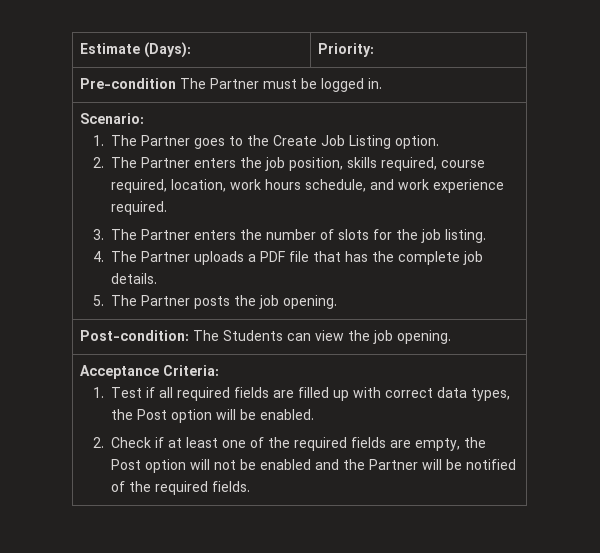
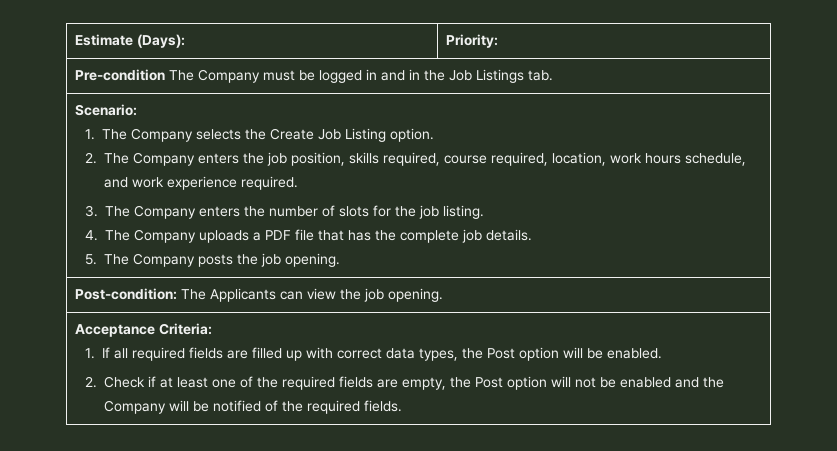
- Pre-condition The Partner must be logged in.
+ Pre-condition The Company must be logged in and in the Job Listings tab.
- 1. The Partner goes to the Create Job Listing option.
+ 1. The Company selects the Create Job Listing option.
- 2. The Partner enters the job position, skills required, course required, location, work hours schedule, and work experience required.
+ 2. The Company enters the job position, skills required, course required, location, work hours schedule, and work experience required.
- 3. The Partner enters the number of slots for the job listing.
+ 3. The Company enters the number of slots for the job listing.
- 4. The Partner uploads a PDF file that has the complete job details.
+ 4. The Company uploads a PDF file that has the complete job details.
- 5. The Partner posts the job opening.
+ 5. The Company posts the job opening.
- Post-condition: The Students can view the job opening.
+ Post-condition: The Applicants can view the job opening.
- 1. Test if all required fields are filled up with correct data types, the Post option will be enabled.
+ 1. If all required fields are filled up with correct data types, the Post option will be enabled.
- 2. Check if at least one of the required fields are empty, the Post option will not be enabled and the Partner will be notified of the required fields.
+ 2. Check if at least one of the required fields are empty, the Post option will not be enabled and the Company will be notified of the required fields.

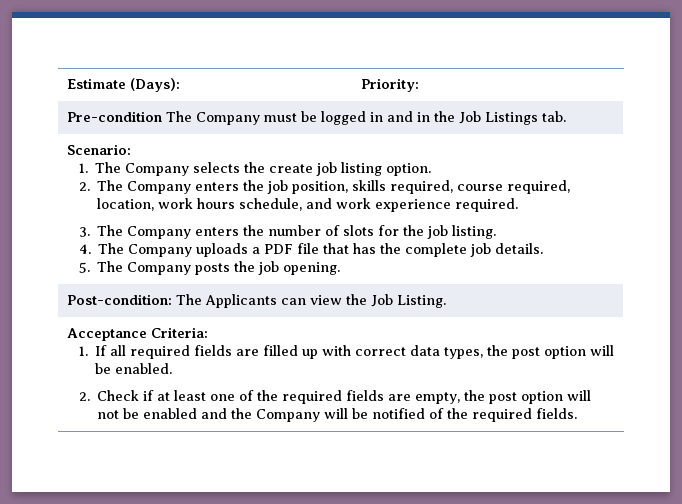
- 1. The Company selects the Create Job Listing option.
+ 1. The Company selects the create job listing option.
- Post-condition: The Applicants can view the job opening.
+ Post-condition: The Applicants can view the Job Listing.
- 1. If all required fields are filled up with correct data types, the Post option will be enabled.
+ 1. If all required fields are filled up with correct data types, the post option will be enabled.
- 2. Check if at least one of the required fields are empty, the Post option will not be enabled and the Company will be notified of the required fields.
+ 2. Check if at least one of the required fields are empty, the post option will not be enabled and the Company will be notified of the required fields.

